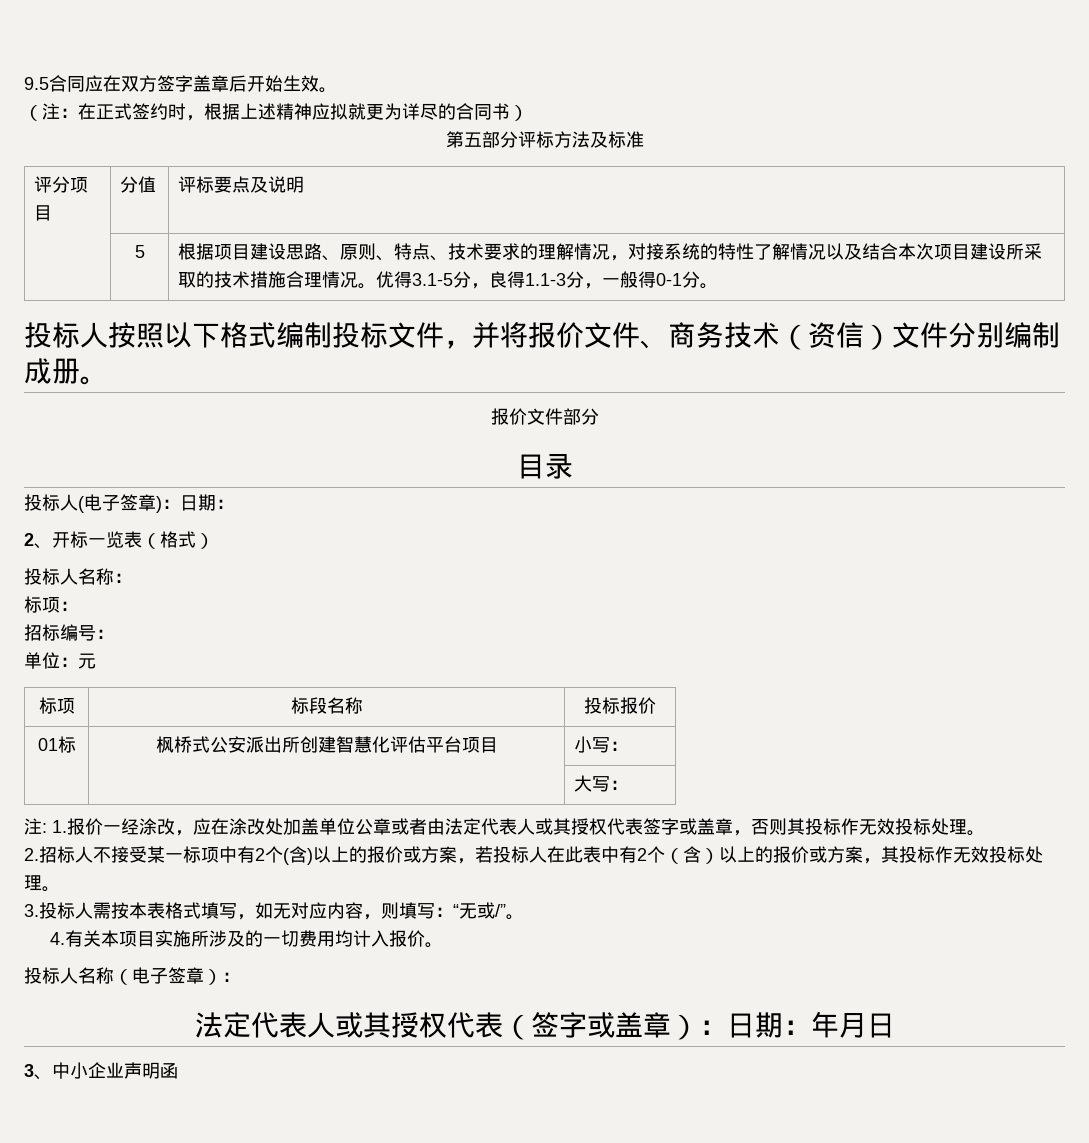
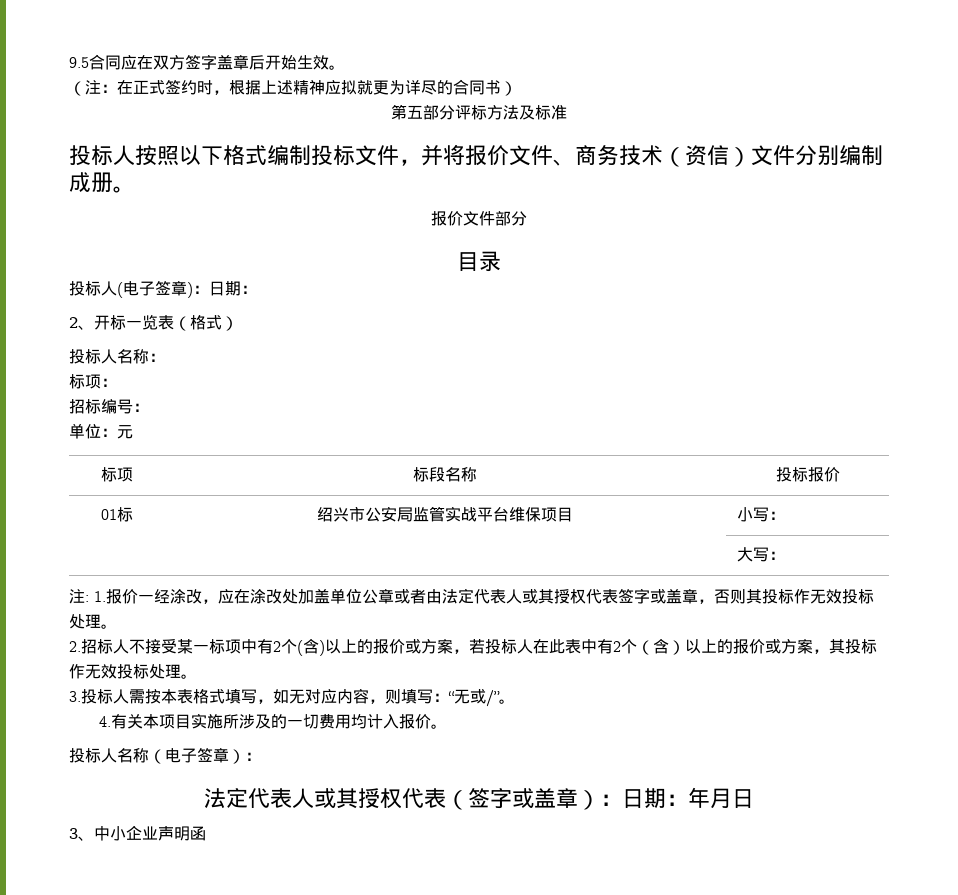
- 评分项目 | 分值 | 评标要点及说明
- | 5 | 根据项目建设思路、原则、特点、技术要求的理解情况，对接系统的特性了解情况以及结合本次项目建设所采取的技术措施合理情况。优得3.1-5分，良得1.1-3分，一般得0-1分。
- 01标 | 枫桥式公安派出所创建智慧化评估平台项目 | 小写：
+ 01标 | 绍兴市公安局监管实战平台维保项目 | 小写：

